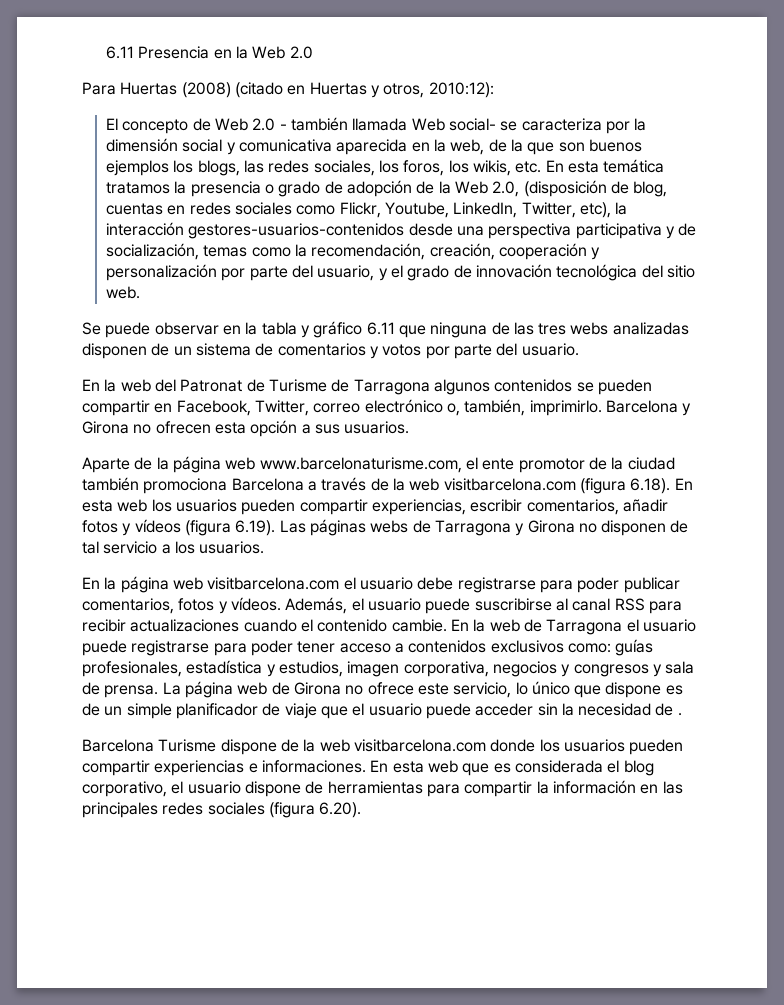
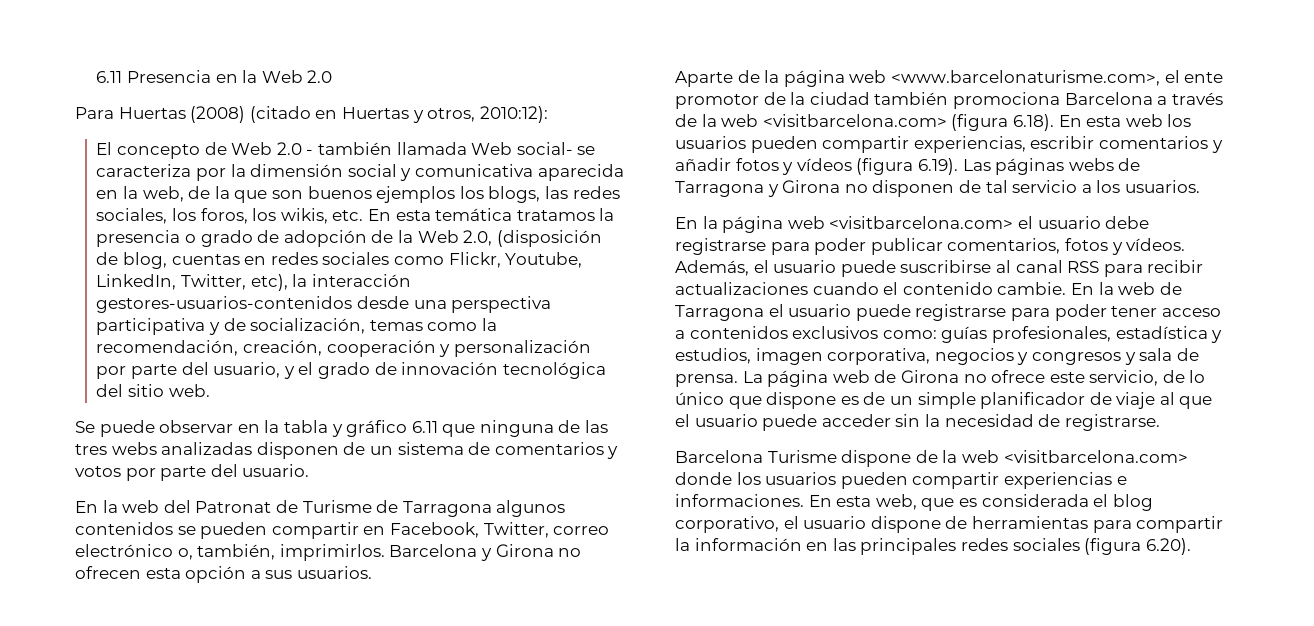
- En la web del Patronat de Turisme de Tarragona algunos contenidos se pueden compartir en Facebook, Twitter, correo electrónico o, también, imprimirlo.
+ En la web del Patronat de Turisme de Tarragona algunos contenidos se pueden compartir en Facebook, Twitter, correo electrónico o, también, imprimirlos.
- Aparte de la página web www.barcelonaturisme.com, el ente promotor de la ciudad también promociona Barcelona a través de la web visitbarcelona.com (figura 6.18). En esta web los usuarios pueden compartir experiencias, escribir comentarios, añadir fotos y vídeos (figura 6.19). Las páginas webs de Tarragona y Girona no disponen de tal servicio a los usuarios.
+ Aparte de la página web <www.barcelonaturisme.com>, el ente promotor de la ciudad también promociona Barcelona a través de la web <visitbarcelona.com> (figura 6.18). En esta web los usuarios pueden compartir experiencias, escribir comentarios y añadir fotos y vídeos (figura 6.19). Las páginas webs de Tarragona y Girona no disponen de tal servicio a los usuarios.
- En la página web visitbarcelona.com el usuario debe registrarse para poder publicar comentarios, fotos y vídeos.
+ En la página web <visitbarcelona.com> el usuario debe registrarse para poder publicar comentarios, fotos y vídeos.
- La página web de Girona no ofrece este servicio, lo único que dispone es de un simple planificador de viaje que el usuario puede acceder sin la necesidad de .
+ La página web de Girona no ofrece este servicio, de lo único que dispone es de un simple planificador de viaje al que el usuario puede acceder sin la necesidad de registrarse.
- Barcelona Turisme dispone de la web visitbarcelona.com donde los usuarios pueden compartir experiencias e informaciones.
+ Barcelona Turisme dispone de la web <visitbarcelona.com> donde los usuarios pueden compartir experiencias e informaciones.
- En esta web que es considerada el blog corporativo, el usuario dispone de herramientas para compartir la información en las principales redes sociales (figura 6.20).
+ En esta web, que es considerada el blog corporativo, el usuario dispone de herramientas para compartir la información en las principales redes sociales (figura 6.20).

